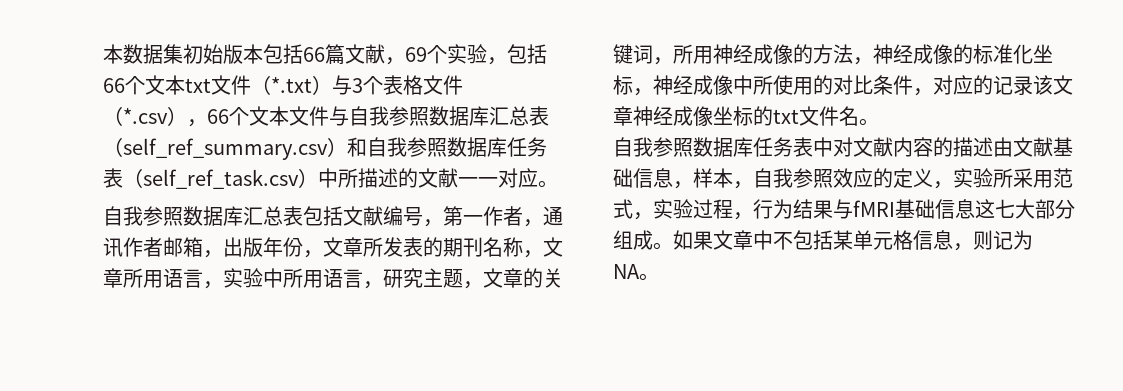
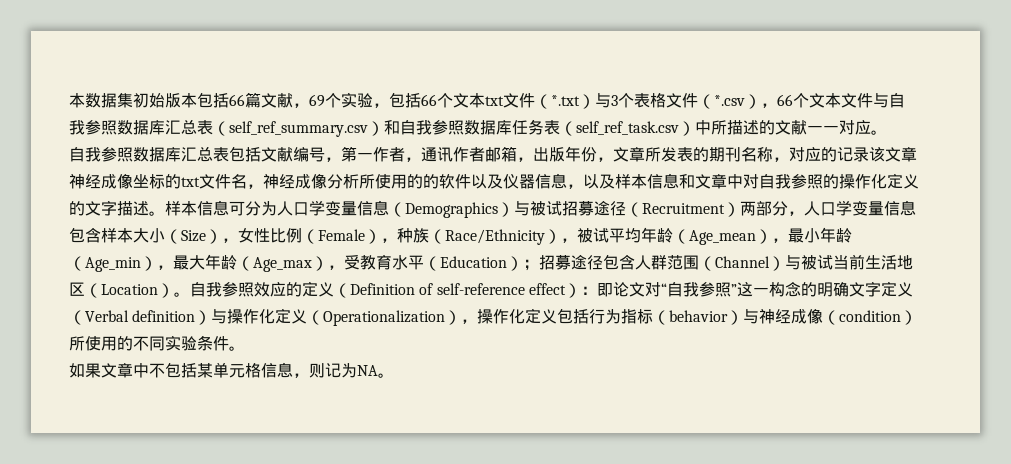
- 自我参照数据库汇总表包括文献编号，第一作者，通讯作者邮箱，出版年份，文章所发表的期刊名称，文章所用语言，实验中所用语言，研究主题，文章的关键词，所用神经成像的方法，神经成像的标准化坐标，神经成像中所使用的对比条件，对应的记录该文章神经成像坐标的txt文件名。
- 自我参照数据库任务表中对文献内容的描述由文献基础信息，样本，自我参照效应的定义，实验所采用范式，实验过程，行为结果与fMRI基础信息这七大部分组成。如果文章中不包括某单元格信息，则记为NA。
+ 自我参照数据库汇总表包括文献编号，第一作者，通讯作者邮箱，出版年份，文章所发表的期刊名称，对应的记录该文章神经成像坐标的txt文件名，神经成像分析所使用的的软件以及仪器信息，以及样本信息和文章中对自我参照的操作化定义的文字描述。样本信息可分为人口学变量信息（Demographics）与被试招募途径（Recruitment）两部分，人口学变量信息包含样本大小（Size），女性比例（Female），种族（Race/Ethnicity），被试平均年龄（Age_mean），最小年龄（Age_min），最大年龄（Age_max），受教育水平（Education）；招募途径包含人群范围（Channel）与被试当前生活地区（Location）。自我参照效应的定义（Definition of self-reference effect）：即论文对“自我参照”这一构念的明确文字定义（Verbal definition）与操作化定义（Operationalization），操作化定义包括行为指标（behavior）与神经成像（condition）所使用的不同实验条件。
+ 如果文章中不包括某单元格信息，则记为NA。

